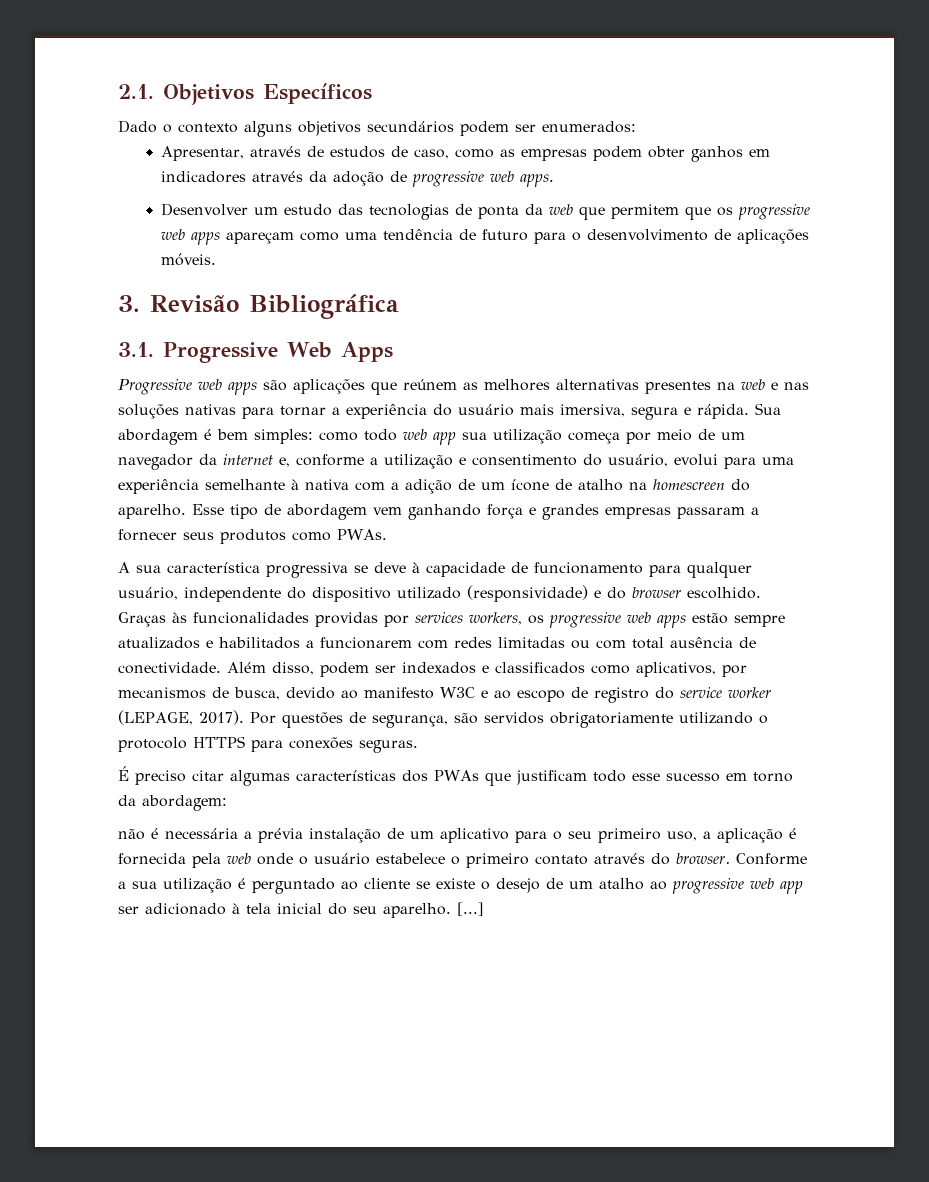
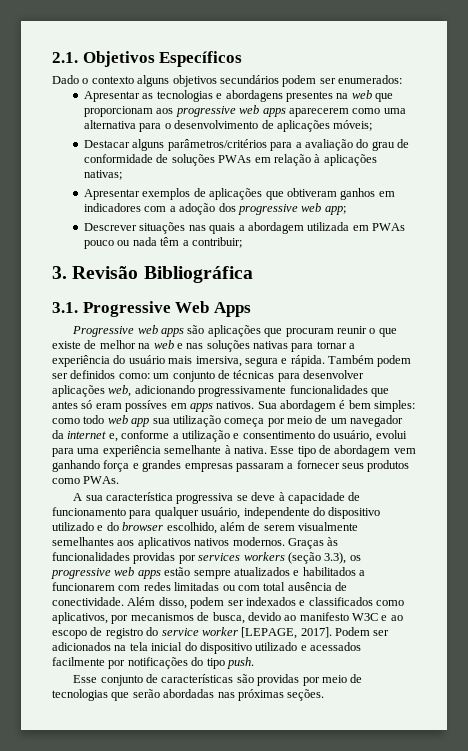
- Apresentar, através de estudos de caso, como as empresas podem obter ganhos em indicadores através da adoção de progressive web apps.
- Desenvolver um estudo das tecnologias de ponta da web que permitem que os progressive web apps apareçam como uma tendência de futuro para o desenvolvimento de aplicações móveis.
+ Apresentar as tecnologias e abordagens presentes na web que proporcionam aos progressive web apps aparecerem como uma alternativa para o desenvolvimento de aplicações móveis;
+ Destacar alguns parâmetros/critérios para a avaliação do grau de conformidade de soluções PWAs em relação à aplicações nativas;
+ Apresentar exemplos de aplicações que obtiveram ganhos em indicadores com a adoção dos progressive web app;
+ Descrever situações nas quais a abordagem utilizada em PWAs pouco ou nada têm a contribuir;
- Progressive web apps são aplicações que reúnem as melhores alternativas presentes na web e nas soluções nativas para tornar a experiência do usuário mais imersiva, segura e rápida.
+ Progressive web apps são aplicações que procuram reunir o que existe de melhor na web e nas soluções nativas para tornar a experiência do usuário mais imersiva, segura e rápida.
+ Também podem ser definidos como: um conjunto de técnicas para desenvolver aplicações web, adicionando progressivamente funcionalidades que antes só eram possíves em apps nativos.
- Sua abordagem é bem simples: como todo web app sua utilização começa por meio de um navegador da internet e, conforme a utilização e consentimento do usuário, evolui para uma experiência semelhante à nativa com a adição de um ícone de atalho na homescreen do aparelho.
+ Sua abordagem é bem simples: como todo web app sua utilização começa por meio de um navegador da internet e, conforme a utilização e consentimento do usuário, evolui para uma experiência semelhante à nativa.
- A sua característica progressiva se deve à capacidade de funcionamento para qualquer usuário, independente do dispositivo utilizado (responsividade) e do browser escolhido.
+ A sua característica progressiva se deve à capacidade de funcionamento para qualquer usuário, independente do dispositivo utilizado e do browser escolhido, além de serem visualmente semelhantes aos aplicativos nativos modernos.
- Graças às funcionalidades providas por services workers, os progressive web apps estão sempre atualizados e habilitados a funcionarem com redes limitadas ou com total ausência de conectividade.
+ Graças às funcionalidades providas por services workers (seção 3.3), os progressive web apps estão sempre atualizados e habilitados a funcionarem com redes limitadas ou com total ausência de conectividade.
- Além disso, podem ser indexados e classificados como aplicativos, por mecanismos de busca, devido ao manifesto W3C e ao escopo de registro do service worker (LEPAGE, 2017). Por questões de segurança, são servidos obrigatoriamente utilizando o protocolo HTTPS para conexões seguras.
- É preciso citar algumas características dos PWAs que justificam todo esse sucesso em torno da abordagem:
- não é necessária a prévia instalação de um aplicativo para o seu primeiro uso, a aplicação é fornecida pela web onde o usuário estabelece o primeiro contato através do browser. Conforme a sua utilização é perguntado ao cliente se existe o desejo de um atalho ao progressive web app ser adicionado à tela inicial do seu aparelho. [...]
+ Além disso, podem ser indexados e classificados como aplicativos, por mecanismos de busca, devido ao manifesto W3C e ao escopo de registro do service worker [LEPAGE, 2017]. Podem ser adicionados na tela inicial do dispositivo utilizado e acessados facilmente por notificações do tipo push.
+ Esse conjunto de características são providas por meio de tecnologias que serão abordadas nas próximas seções.

